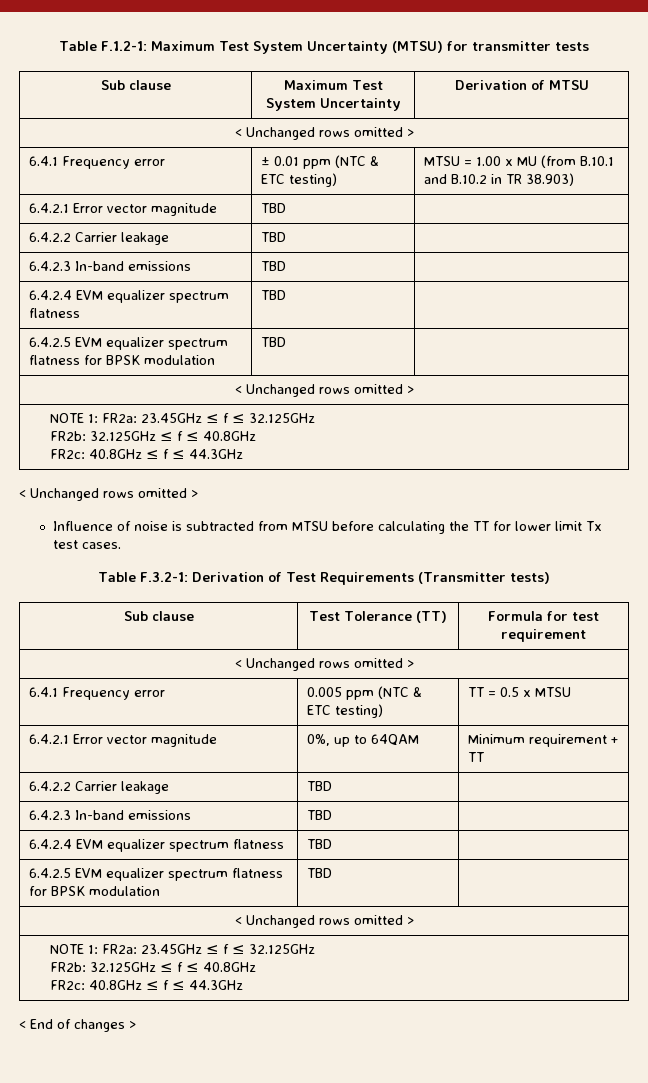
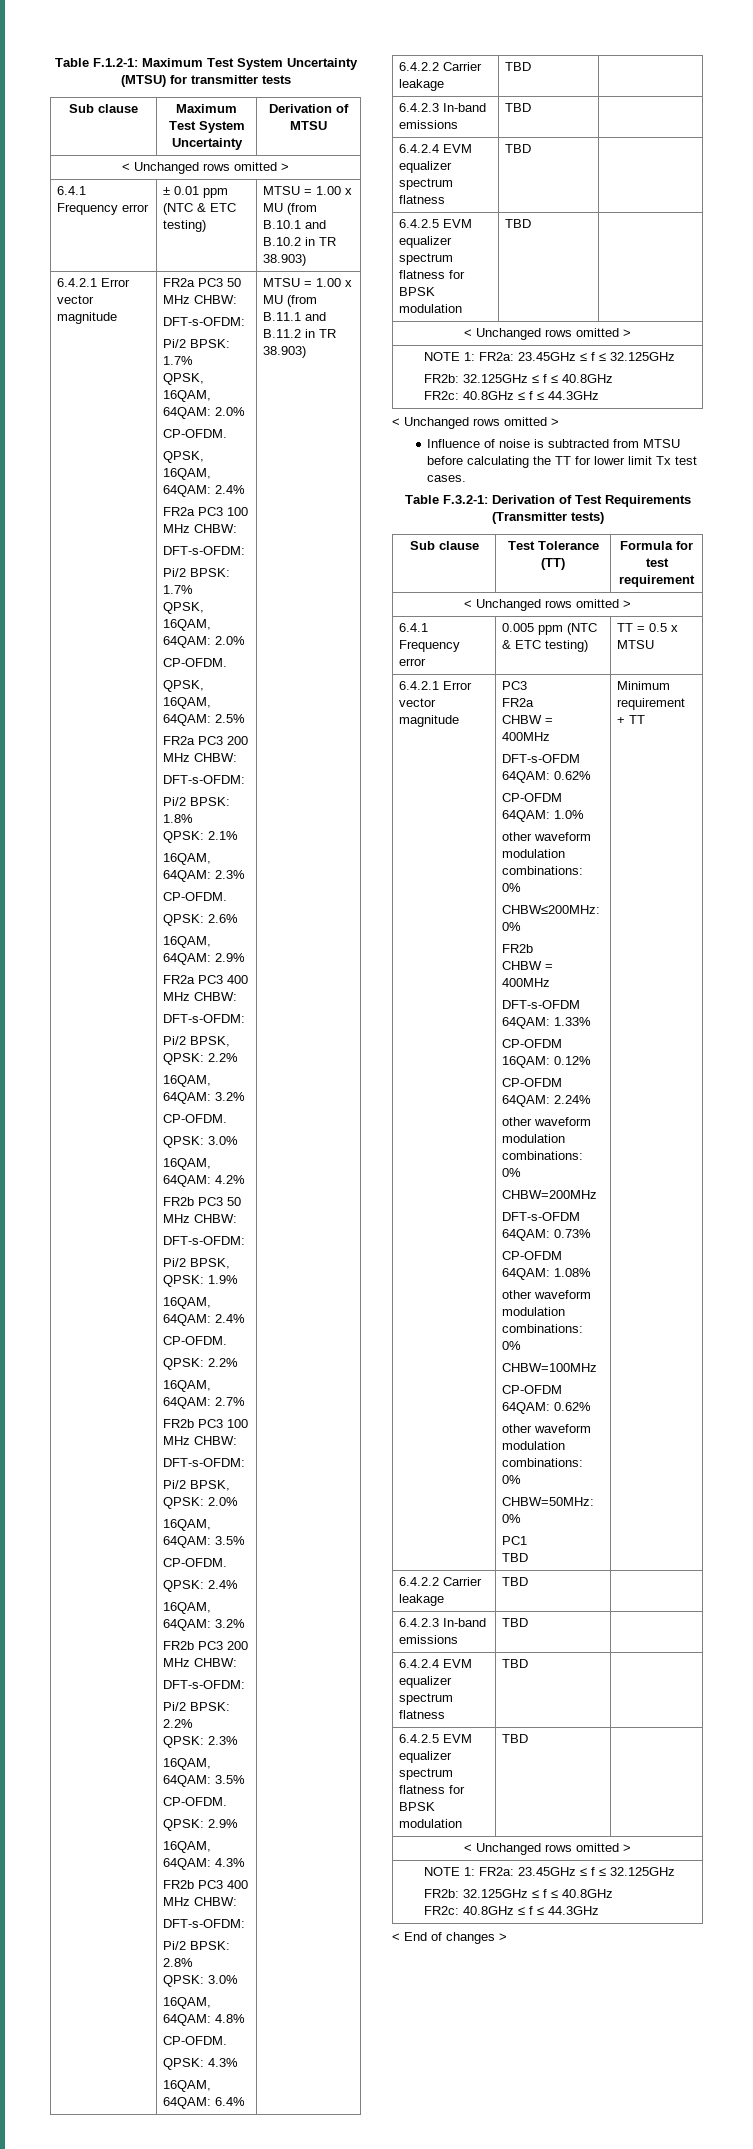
- 6.4.2.1 Error vector magnitude | TBD
+ 6.4.2.1 Error vector magnitude | FR2a PC3 50 MHz CHBW:
+ DFT-s-OFDM:
+ Pi/2 BPSK: 1.7%
+ QPSK, 16QAM, 64QAM: 2.0%
+ CP-OFDM.
+ QPSK, 16QAM, 64QAM: 2.4%
+ FR2a PC3 100 MHz CHBW:
+ DFT-s-OFDM:
+ Pi/2 BPSK: 1.7%
+ QPSK, 16QAM, 64QAM: 2.0%
+ CP-OFDM.
+ QPSK, 16QAM, 64QAM: 2.5%
+ FR2a PC3 200 MHz CHBW:
+ DFT-s-OFDM:
+ Pi/2 BPSK: 1.8%
+ QPSK: 2.1%
+ 16QAM, 64QAM: 2.3%
+ CP-OFDM.
+ QPSK: 2.6%
+ 16QAM, 64QAM: 2.9%
+ FR2a PC3 400 MHz CHBW:
+ DFT-s-OFDM:
+ Pi/2 BPSK, QPSK: 2.2%
+ 16QAM, 64QAM: 3.2%
+ CP-OFDM.
+ QPSK: 3.0%
+ 16QAM, 64QAM: 4.2%
+ FR2b PC3 50 MHz CHBW:
+ DFT-s-OFDM:
+ Pi/2 BPSK, QPSK: 1.9%
+ 16QAM, 64QAM: 2.4%
+ CP-OFDM.
+ QPSK: 2.2%
+ 16QAM, 64QAM: 2.7%
+ FR2b PC3 100 MHz CHBW:
+ DFT-s-OFDM:
+ Pi/2 BPSK, QPSK: 2.0%
+ 16QAM, 64QAM: 3.5%
+ CP-OFDM.
+ QPSK: 2.4%
+ 16QAM, 64QAM: 3.2%
+ FR2b PC3 200 MHz CHBW:
+ DFT-s-OFDM:
+ Pi/2 BPSK: 2.2%
+ QPSK: 2.3%
+ 16QAM, 64QAM: 3.5%
+ CP-OFDM.
+ QPSK: 2.9%
+ 16QAM, 64QAM: 4.3%
+ FR2b PC3 400 MHz CHBW:
+ DFT-s-OFDM:
+ Pi/2 BPSK: 2.8%
+ QPSK: 3.0%
+ 16QAM, 64QAM: 4.8%
+ CP-OFDM.
+ QPSK: 4.3%
+ 16QAM, 64QAM: 6.4% | MTSU = 1.00 x MU (from B.11.1 and B.11.2 in TR 38.903)
- 6.4.2.1 Error vector magnitude | 0%, up to 64QAM
+ 6.4.2.1 Error vector magnitude | PC3
+ FR2a
+ CHBW = 400MHz
+ DFT-s-OFDM 64QAM: 0.62%
+ CP-OFDM 64QAM: 1.0%
+ other waveform modulation combinations: 0%
+ CHBW≤200MHz: 0%
+ FR2b
+ CHBW = 400MHz
+ DFT-s-OFDM 64QAM: 1.33%
+ CP-OFDM 16QAM: 0.12%
+ CP-OFDM 64QAM: 2.24%
+ other waveform modulation combinations: 0%
+ CHBW=200MHz
+ DFT-s-OFDM 64QAM: 0.73%
+ CP-OFDM 64QAM: 1.08%
+ other waveform modulation combinations: 0%
+ CHBW=100MHz
+ CP-OFDM 64QAM: 0.62%
+ other waveform modulation combinations: 0%
+ CHBW=50MHz: 0%
+ PC1
+ TBD

